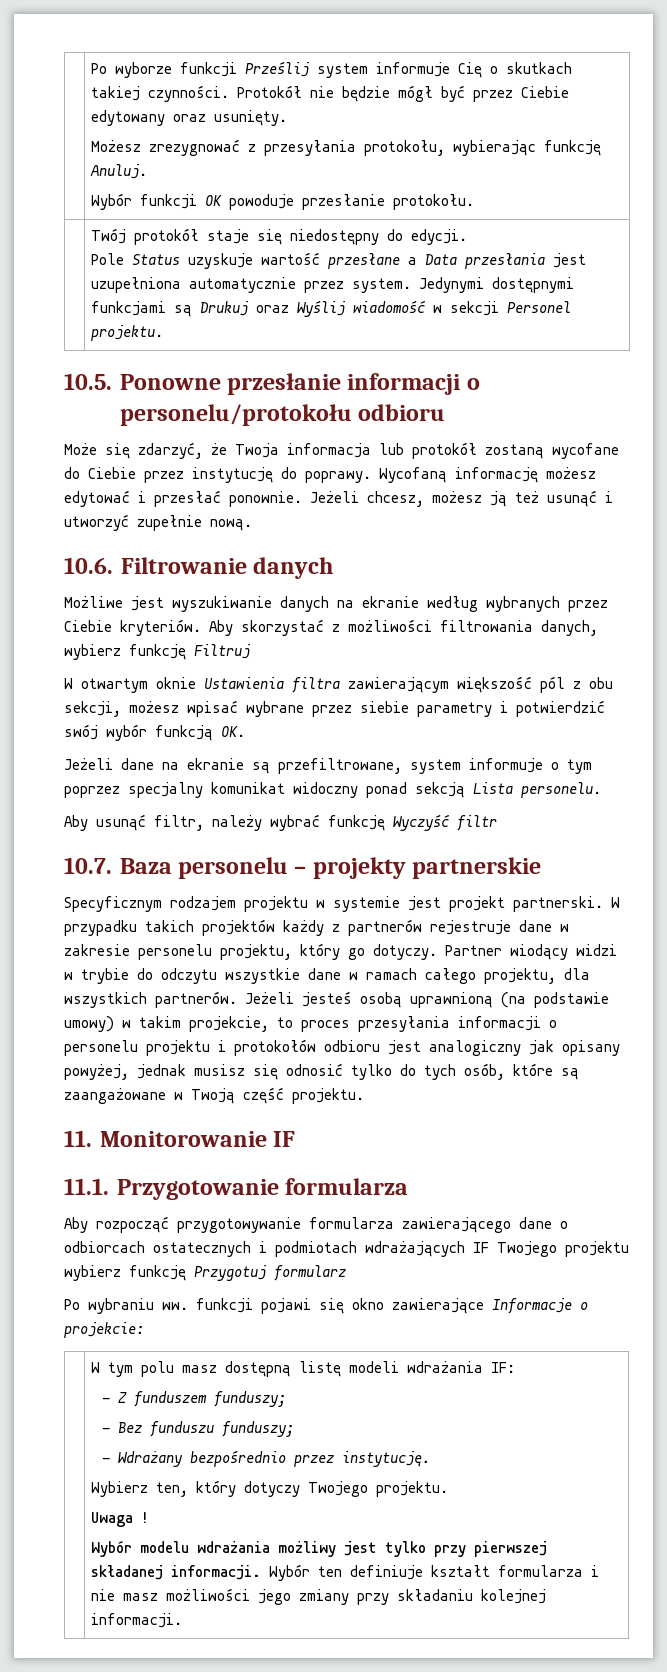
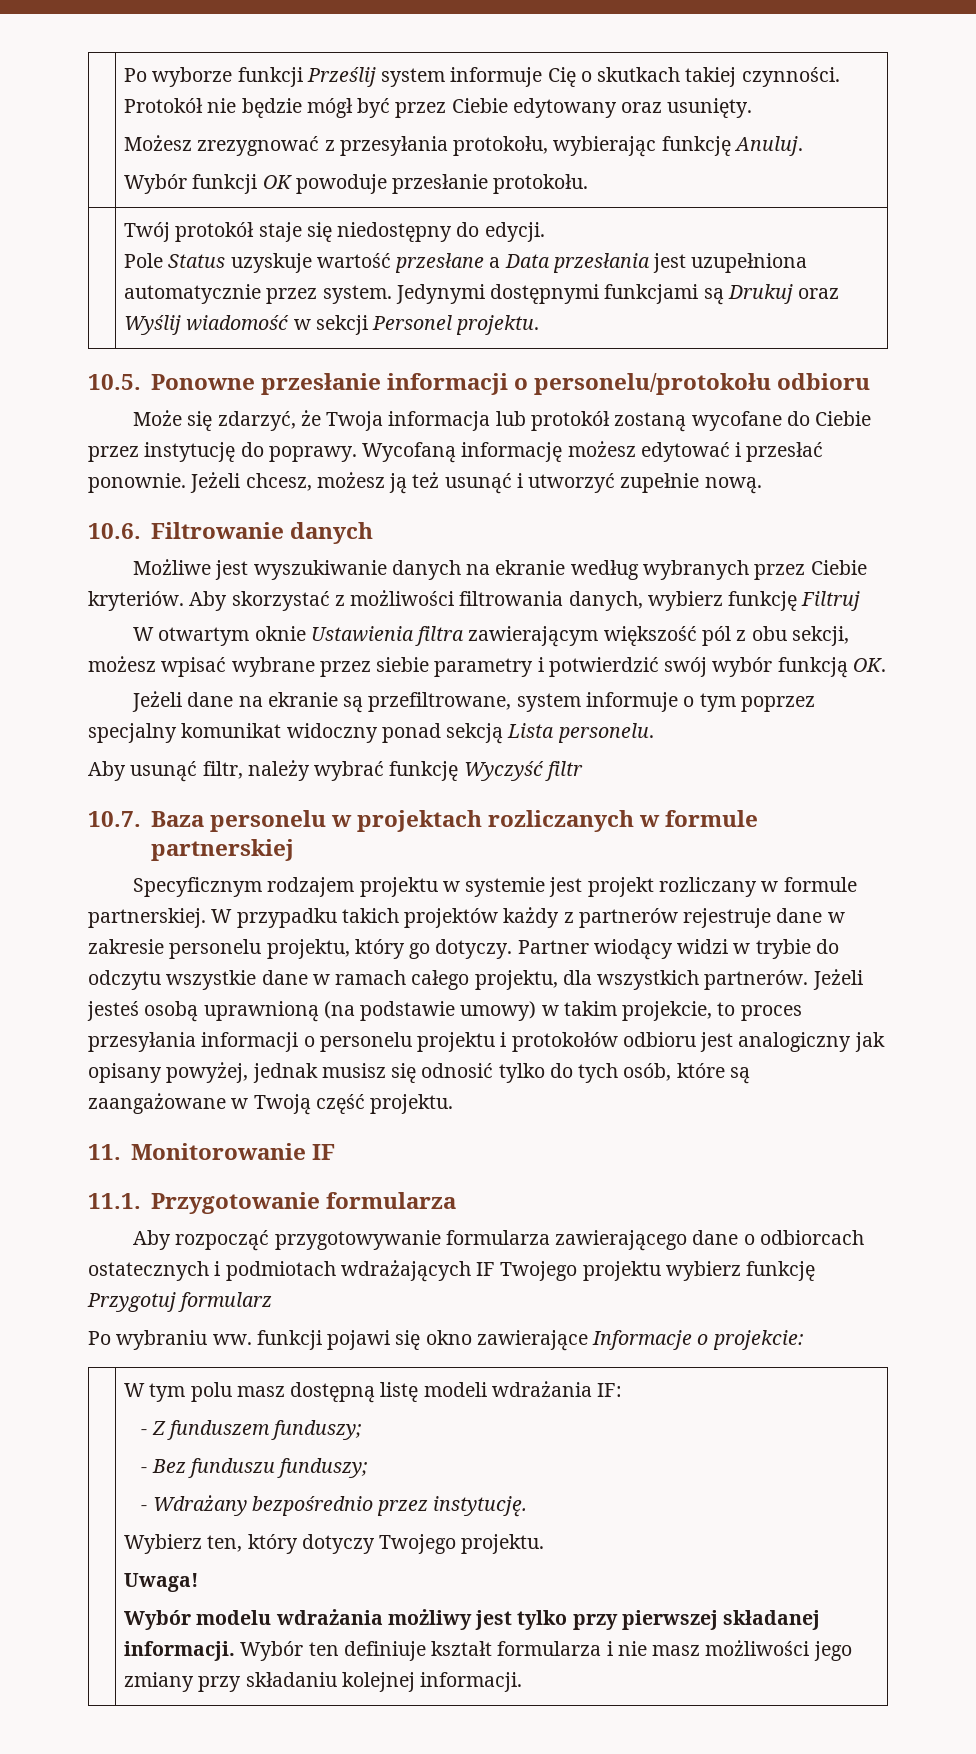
- 10.7. Baza personelu – projekty partnerskie
+ 10.7. Baza personelu w projektach rozliczanych w formule partnerskiej
- Specyficznym rodzajem projektu w systemie jest projekt partnerski.
+ Specyficznym rodzajem projektu w systemie jest projekt rozliczany w formule partnerskiej.
- Uwaga !
+ Uwaga!

